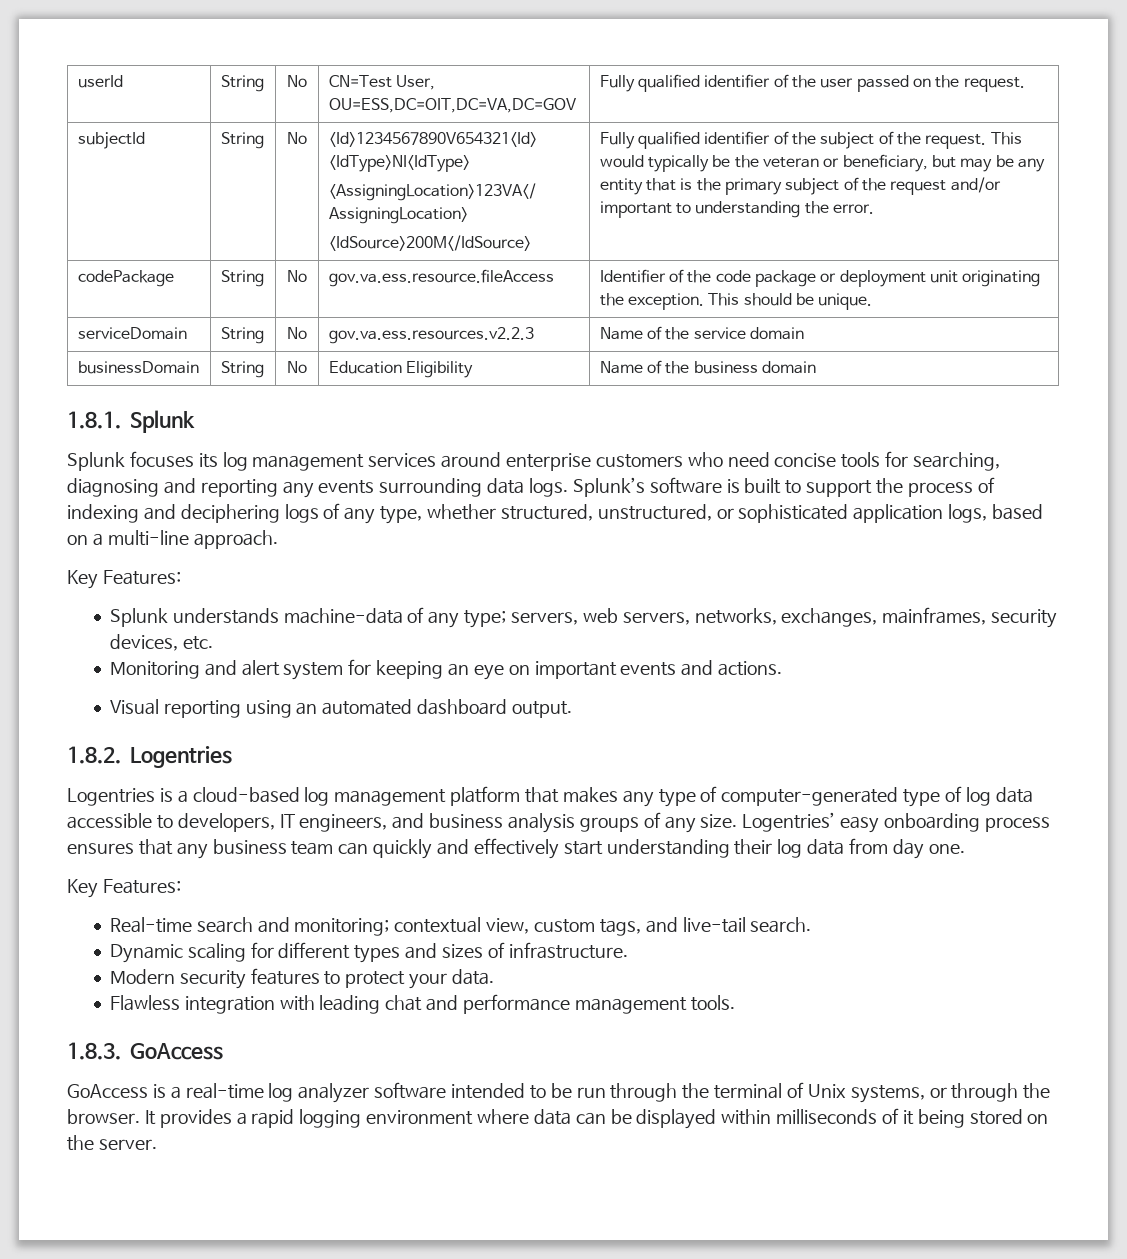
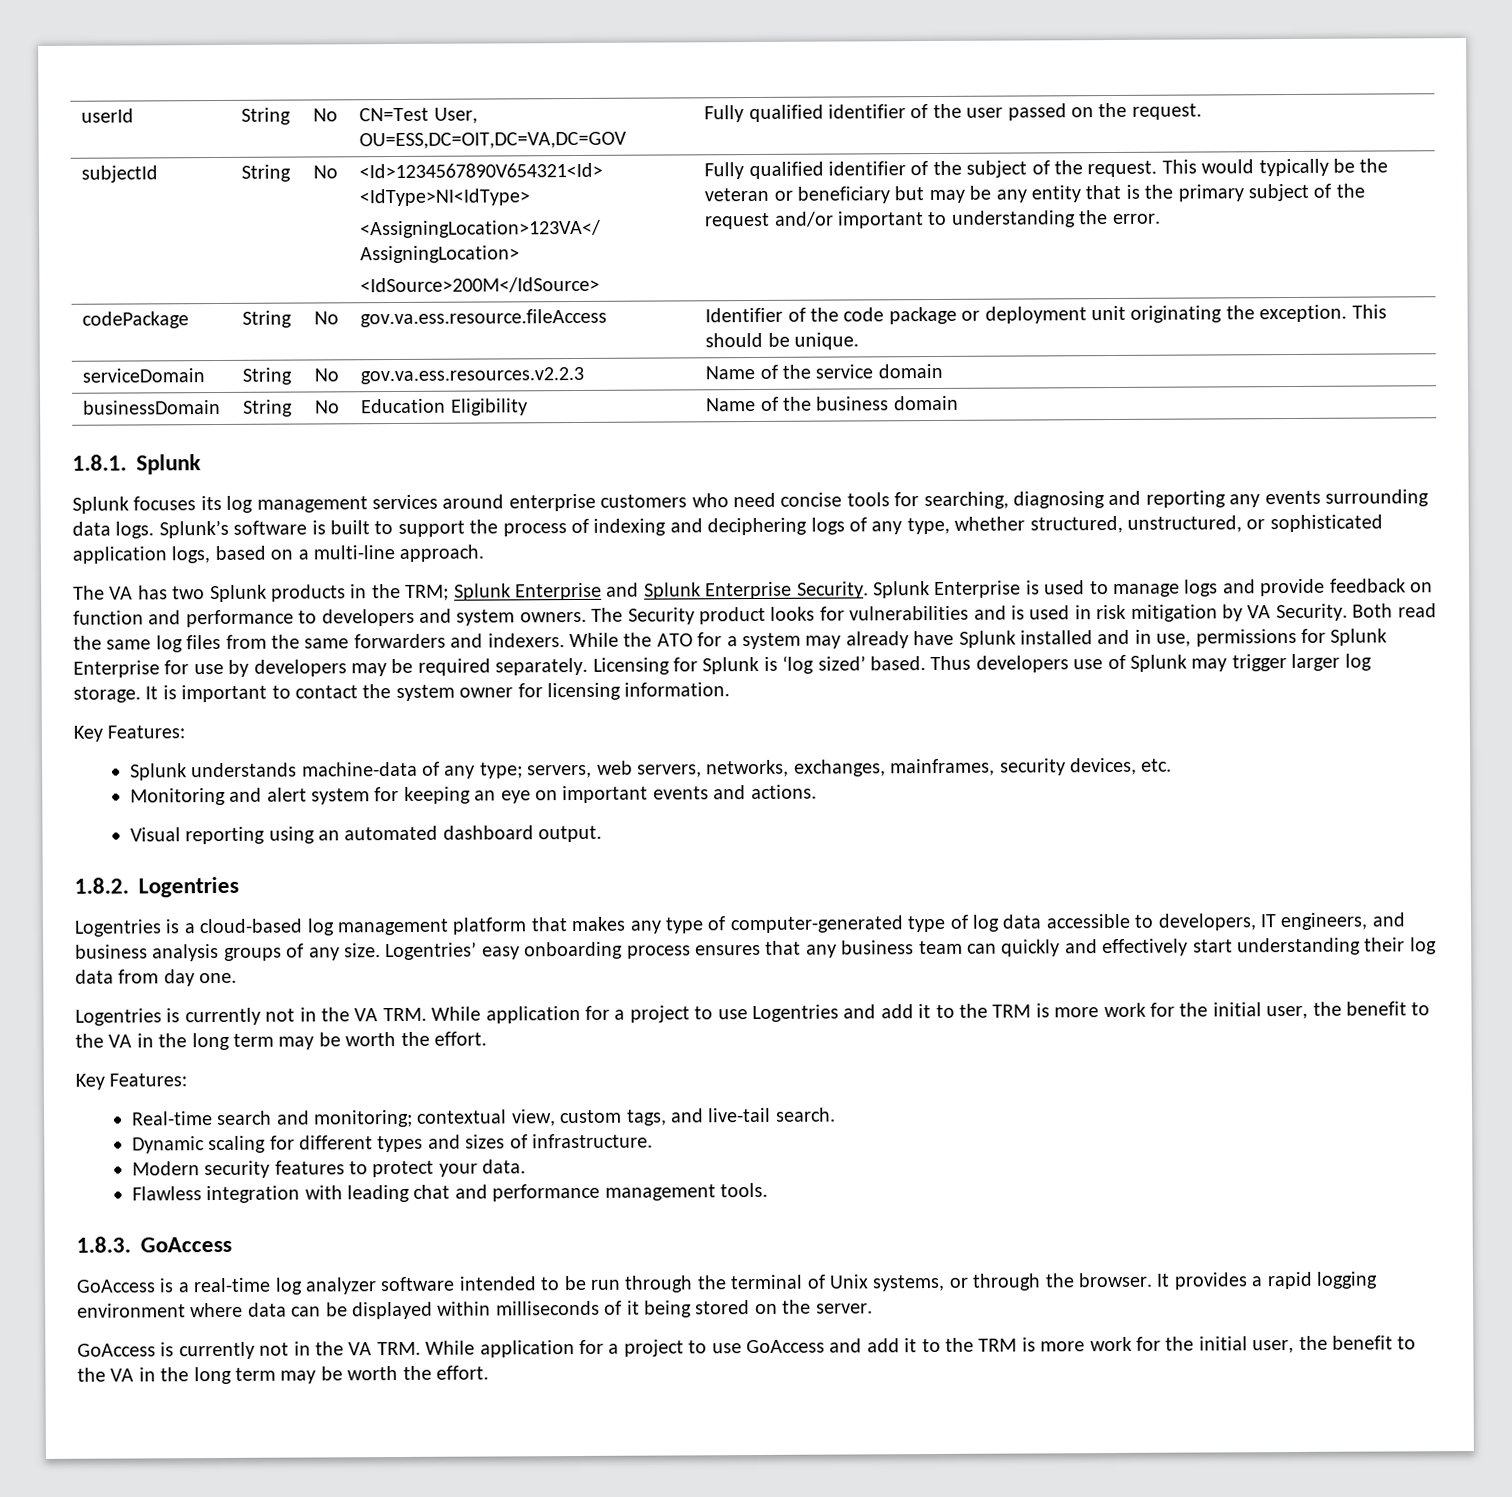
- This would typically be the veteran or beneficiary, but may be any entity that is the primary subject of the request and/or important to understanding the error.
+ This would typically be the veteran or beneficiary but may be any entity that is the primary subject of the request and/or important to understanding the error.
+ The VA has two Splunk products in the TRM; Splunk Enterprise and Splunk Enterprise Security. Splunk Enterprise is used to manage logs and provide feedback on function and performance to developers and system owners. The Security product looks for vulnerabilities and is used in risk mitigation by VA Security. Both read the same log files from the same forwarders and indexers. While the ATO for a system may already have Splunk installed and in use, permissions for Splunk Enterprise for use by developers may be required separately. Licensing for Splunk is ‘log sized’ based. Thus developers use of Splunk may trigger larger log storage. It is important to contact the system owner for licensing information.
+ Logentries is currently not in the VA TRM. While application for a project to use Logentries and add it to the TRM is more work for the initial user, the benefit to the VA in the long term may be worth the effort.
+ GoAccess is currently not in the VA TRM. While application for a project to use GoAccess and add it to the TRM is more work for the initial user, the benefit to the VA in the long term may be worth the effort.

